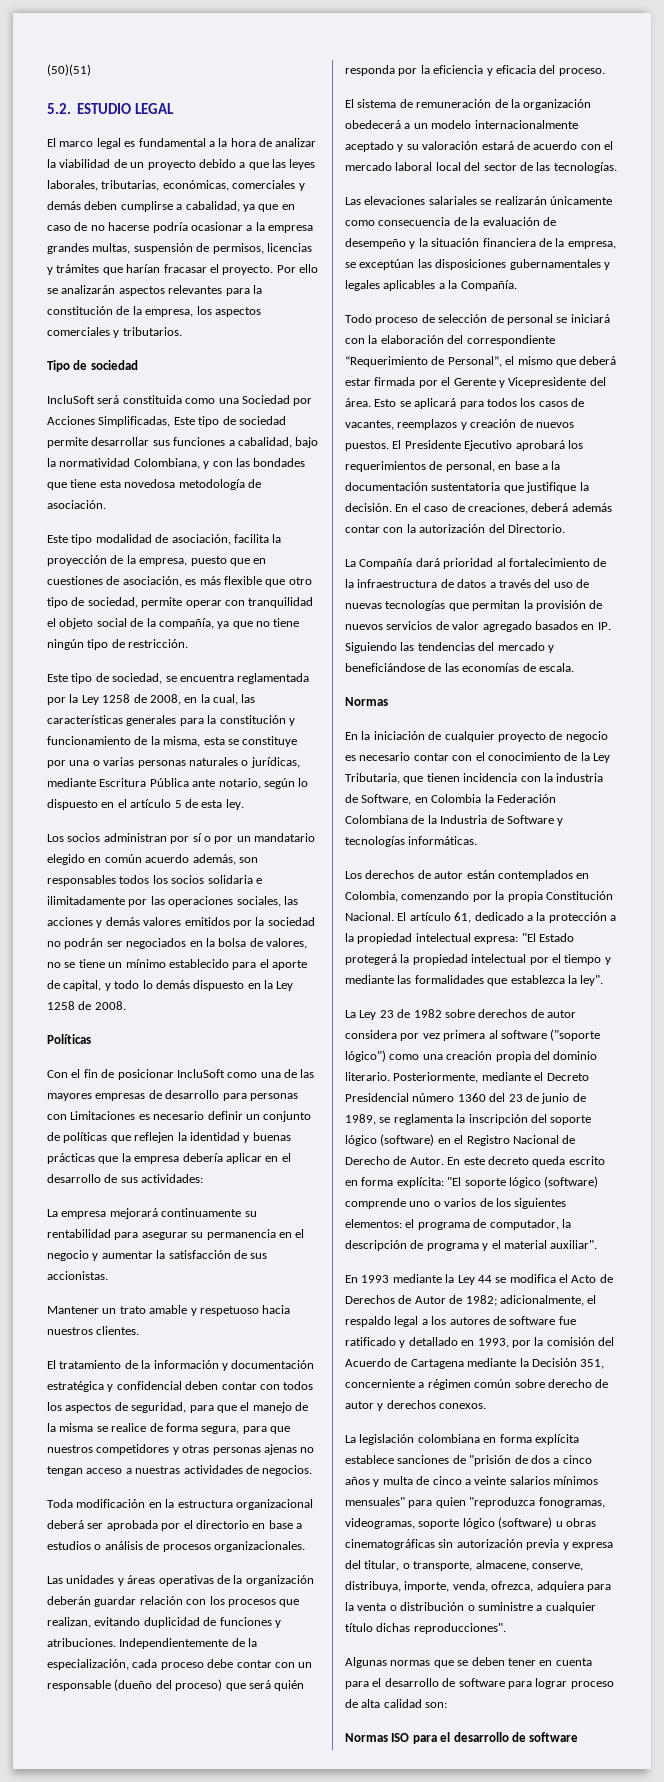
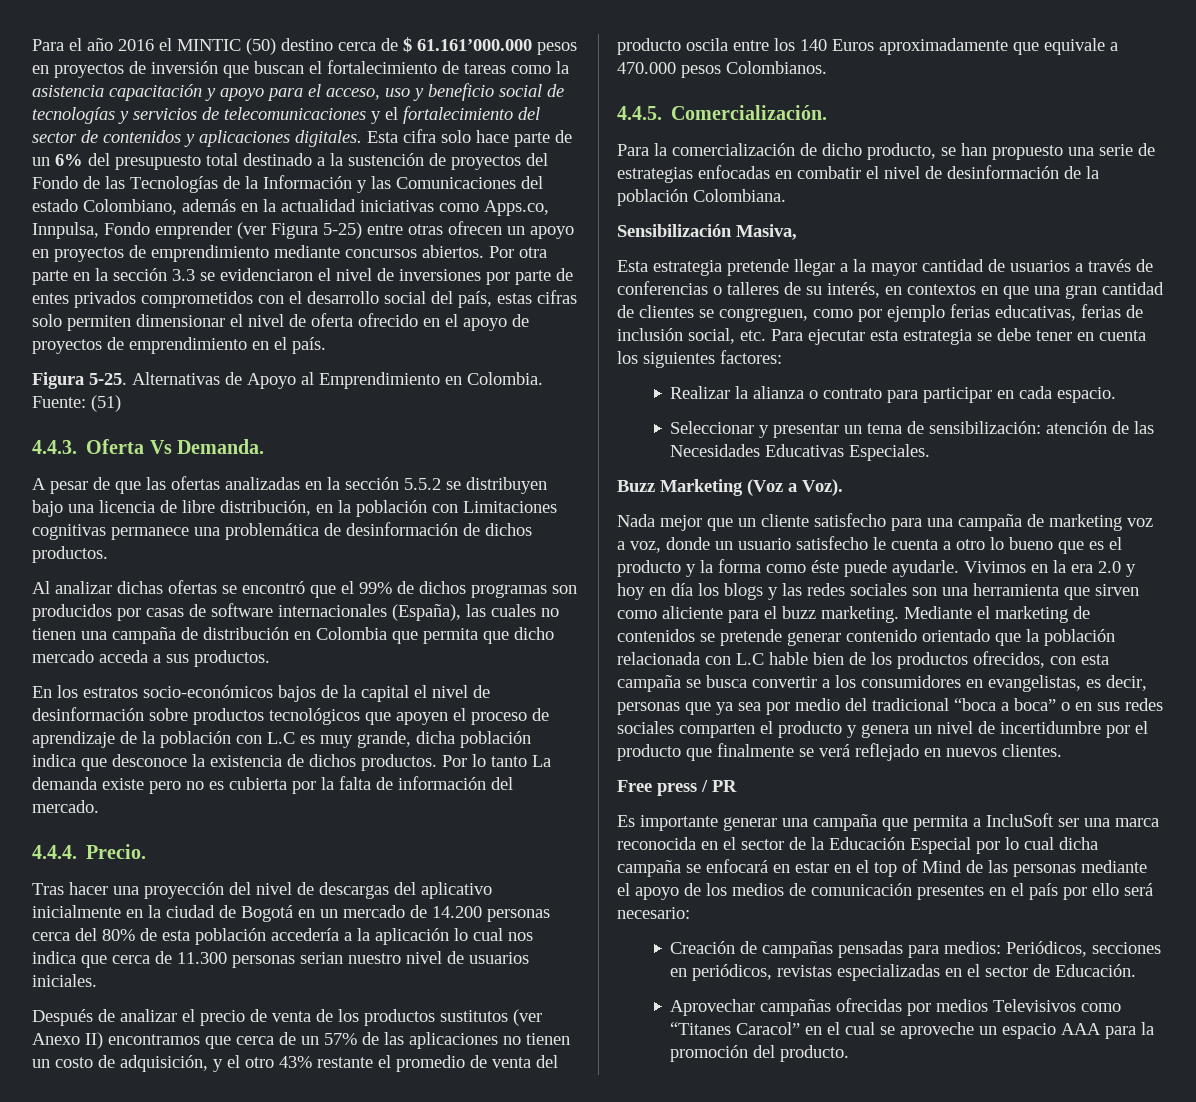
- (50)(51)
- 5.2. ESTUDIO LEGAL
- El marco legal es fundamental a la hora de analizar la viabilidad de un proyecto debido a que las leyes laborales, tributarias, económicas, comerciales y demás deben cumplirse a cabalidad, ya que en caso de no hacerse podría ocasionar a la empresa grandes multas, suspensión de permisos, licencias y trámites que harían fracasar el proyecto. Por ello se analizarán aspectos relevantes para la constitución de la empresa, los aspectos comerciales y tributarios.
- Tipo de sociedad
- IncluSoft será constituida como una Sociedad por Acciones Simplificadas, Este tipo de sociedad permite desarrollar sus funciones a cabalidad, bajo la normatividad Colombiana, y con las bondades que tiene esta novedosa metodología de asociación.
- Este tipo modalidad de asociación, facilita la proyección de la empresa, puesto que en cuestiones de asociación, es más flexible que otro tipo de sociedad, permite operar con tranquilidad el objeto social de la compañía, ya que no tiene ningún tipo de restricción.
- Este tipo de sociedad, se encuentra reglamentada por la Ley 1258 de 2008, en la cual, las características generales para la constitución y funcionamiento de la misma, esta se constituye por una o varias personas naturales o jurídicas, mediante Escritura Pública ante notario, según lo dispuesto en el artículo 5 de esta ley.
- Los socios administran por sí o por un mandatario elegido en común acuerdo además, son responsables todos los socios solidaria e ilimitadamente por las operaciones sociales, las acciones y demás valores emitidos por la sociedad no podrán ser negociados en la bolsa de valores, no se tiene un mínimo establecido para el aporte de capital, y todo lo demás dispuesto en la Ley 1258 de 2008.
- Políticas
- Con el fin de posicionar IncluSoft como una de las mayores empresas de desarrollo para personas con Limitaciones es necesario definir un conjunto de políticas que reflejen la identidad y buenas prácticas que la empresa debería aplicar en el desarrollo de sus actividades:
- La empresa mejorará continuamente su rentabilidad para asegurar su permanencia en el negocio y aumentar la satisfacción de sus accionistas.
- Mantener un trato amable y respetuoso hacia nuestros clientes.
- El tratamiento de la información y documentación estratégica y confidencial deben contar con todos los aspectos de seguridad, para que el manejo de la misma se realice de forma segura, para que nuestros competidores y otras personas ajenas no tengan acceso a nuestras actividades de negocios.
- Toda modificación en la estructura organizacional deberá ser aprobada por el directorio en base a estudios o análisis de procesos organizacionales.
- Las unidades y áreas operativas de la organización deberán guardar relación con los procesos que realizan, evitando duplicidad de funciones y atribuciones. Independientemente de la especialización, cada proceso debe contar con un responsable (dueño del proceso) que será quién responda por la eficiencia y eficacia del proceso.
- El sistema de remuneración de la organización obedecerá a un modelo internacionalmente aceptado y su valoración estará de acuerdo con el mercado laboral local del sector de las tecnologías.
- Las elevaciones salariales se realizarán únicamente como consecuencia de la evaluación de desempeño y la situación financiera de la empresa, se exceptúan las disposiciones gubernamentales y legales aplicables a la Compañía.
- Todo proceso de selección de personal se iniciará con la elaboración del correspondiente “Requerimiento de Personal”, el mismo que deberá estar firmada por el Gerente y Vicepresidente del área. Esto se aplicará para todos los casos de vacantes, reemplazos y creación de nuevos puestos. El Presidente Ejecutivo aprobará los requerimientos de personal, en base a la documentación sustentatoria que justifique la decisión. En el caso de creaciones, deberá además contar con la autorización del Directorio.
- La Compañía dará prioridad al fortalecimiento de la infraestructura de datos a través del uso de nuevas tecnologías que permitan la provisión de nuevos servicios de valor agregado basados en IP. Siguiendo las tendencias del mercado y beneficiándose de las economías de escala.
- Normas
- En la iniciación de cualquier proyecto de negocio es necesario contar con el conocimiento de la Ley Tributaria, que tienen incidencia con la industria de Software, en Colombia la Federación Colombiana de la Industria de Software y tecnologías informáticas.
- Los derechos de autor están contemplados en Colombia, comenzando por la propia Constitución Nacional. El artículo 61, dedicado a la protección a la propiedad intelectual expresa: "El Estado protegerá la propiedad intelectual por el tiempo y mediante las formalidades que establezca la ley".
- La Ley 23 de 1982 sobre derechos de autor considera por vez primera al software ("soporte lógico") como una creación propia del dominio literario. Posteriormente, mediante el Decreto Presidencial número 1360 del 23 de junio de 1989, se reglamenta la inscripción del soporte lógico (software) en el Registro Nacional de Derecho de Autor. En este decreto queda escrito en forma explícita: "El soporte lógico (software) comprende uno o varios de los siguientes elementos: el programa de computador, la descripción de programa y el material auxiliar".
- En 1993 mediante la Ley 44 se modifica el Acto de Derechos de Autor de 1982; adicionalmente, el respaldo legal a los autores de software fue ratificado y detallado en 1993, por la comisión del Acuerdo de Cartagena mediante la Decisión 351, concerniente a régimen común sobre derecho de autor y derechos conexos.
- La legislación colombiana en forma explícita establece sanciones de "prisión de dos a cinco años y multa de cinco a veinte salarios mínimos mensuales" para quien "reproduzca fonogramas, videogramas, soporte lógico (software) u obras cinematográficas sin autorización previa y expresa del titular, o transporte, almacene, conserve, distribuya, importe, venda, ofrezca, adquiera para la venta o distribución o suministre a cualquier título dichas reproducciones".
- Algunas normas que se deben tener en cuenta para el desarrollo de software para lograr proceso de alta calidad son:
- Normas ISO para el desarrollo de software
+ Para el año 2016 el MINTIC (50) destino cerca de $ 61.161’000.000 pesos en proyectos de inversión que buscan el fortalecimiento de tareas como la asistencia capacitación y apoyo para el acceso, uso y beneficio social de tecnologías y servicios de telecomunicaciones y el fortalecimiento del sector de contenidos y aplicaciones digitales. Esta cifra solo hace parte de un 6% del presupuesto total destinado a la sustención de proyectos del Fondo de las Tecnologías de la Información y las Comunicaciones del estado Colombiano, además en la actualidad iniciativas como Apps.co, Innpulsa, Fondo emprender (ver Figura 5-25) entre otras ofrecen un apoyo en proyectos de emprendimiento mediante concursos abiertos. Por otra parte en la sección 3.3 se evidenciaron el nivel de inversiones por parte de entes privados comprometidos con el desarrollo social del país, estas cifras solo permiten dimensionar el nivel de oferta ofrecido en el apoyo de proyectos de emprendimiento en el país.
+ Figura 5-25. Alternativas de Apoyo al Emprendimiento en Colombia. Fuente: (51)
+ 4.4.3. Oferta Vs Demanda.
+ A pesar de que las ofertas analizadas en la sección 5.5.2 se distribuyen bajo una licencia de libre distribución, en la población con Limitaciones cognitivas permanece una problemática de desinformación de dichos productos.
+ Al analizar dichas ofertas se encontró que el 99% de dichos programas son producidos por casas de software internacionales (España), las cuales no tienen una campaña de distribución en Colombia que permita que dicho mercado acceda a sus productos.
+ En los estratos socio-económicos bajos de la capital el nivel de desinformación sobre productos tecnológicos que apoyen el proceso de aprendizaje de la población con L.C es muy grande, dicha población indica que desconoce la existencia de dichos productos. Por lo tanto La demanda existe pero no es cubierta por la falta de información del mercado.
+ 4.4.4. Precio.
+ Tras hacer una proyección del nivel de descargas del aplicativo inicialmente en la ciudad de Bogotá en un mercado de 14.200 personas cerca del 80% de esta población accedería a la aplicación lo cual nos indica que cerca de 11.300 personas serian nuestro nivel de usuarios iniciales.
+ Después de analizar el precio de venta de los productos sustitutos (ver Anexo II) encontramos que cerca de un 57% de las aplicaciones no tienen un costo de adquisición, y el otro 43% restante el promedio de venta del producto oscila entre los 140 Euros aproximadamente que equivale a 470.000 pesos Colombianos.
+ 4.4.5. Comercialización.
+ Para la comercialización de dicho producto, se han propuesto una serie de estrategias enfocadas en combatir el nivel de desinformación de la población Colombiana.
+ Sensibilización Masiva,
+ Esta estrategia pretende llegar a la mayor cantidad de usuarios a través de conferencias o talleres de su interés, en contextos en que una gran cantidad de clientes se congreguen, como por ejemplo ferias educativas, ferias de inclusión social, etc. Para ejecutar esta estrategia se debe tener en cuenta los siguientes factores:
+ Realizar la alianza o contrato para participar en cada espacio.
+ Seleccionar y presentar un tema de sensibilización: atención de las Necesidades Educativas Especiales.
+ Buzz Marketing (Voz a Voz).
+ Nada mejor que un cliente satisfecho para una campaña de marketing voz a voz, donde un usuario satisfecho le cuenta a otro lo bueno que es el producto y la forma como éste puede ayudarle. Vivimos en la era 2.0 y hoy en día los blogs y las redes sociales son una herramienta que sirven como aliciente para el buzz marketing. Mediante el marketing de contenidos se pretende generar contenido orientado que la población relacionada con L.C hable bien de los productos ofrecidos, con esta campaña se busca convertir a los consumidores en evangelistas, es decir, personas que ya sea por medio del tradicional “boca a boca” o en sus redes sociales comparten el producto y genera un nivel de incertidumbre por el producto que finalmente se verá reflejado en nuevos clientes.
+ Free press / PR
+ Es importante generar una campaña que permita a IncluSoft ser una marca reconocida en el sector de la Educación Especial por lo cual dicha campaña se enfocará en estar en el top of Mind de las personas mediante el apoyo de los medios de comunicación presentes en el país por ello será necesario:
+ Creación de campañas pensadas para medios: Periódicos, secciones en periódicos, revistas especializadas en el sector de Educación.
+ Aprovechar campañas ofrecidas por medios Televisivos como “Titanes Caracol” en el cual se aproveche un espacio AAA para la promoción del producto.

